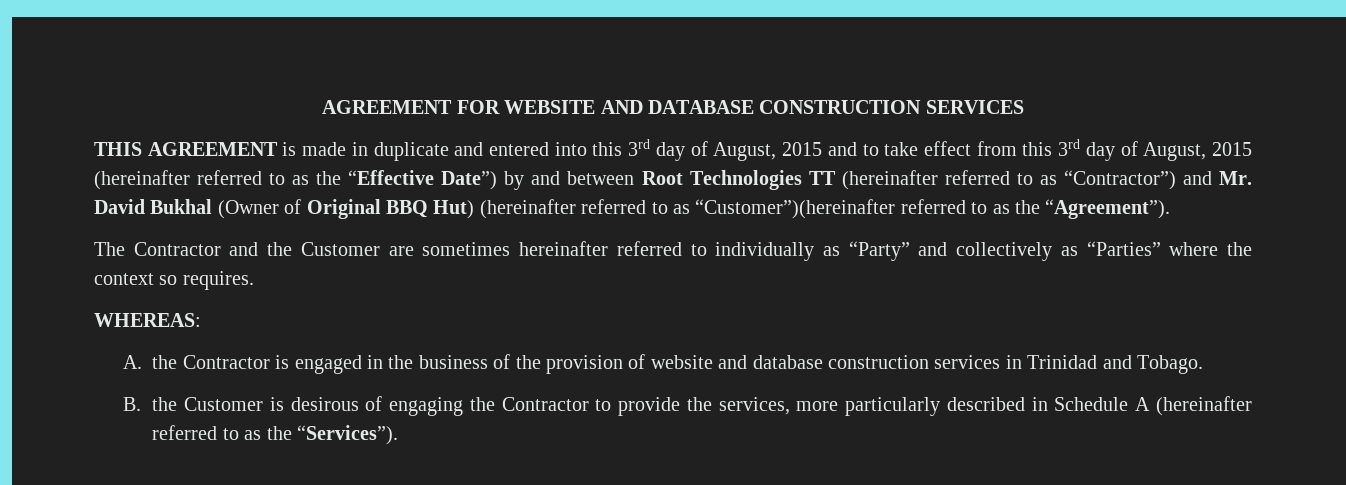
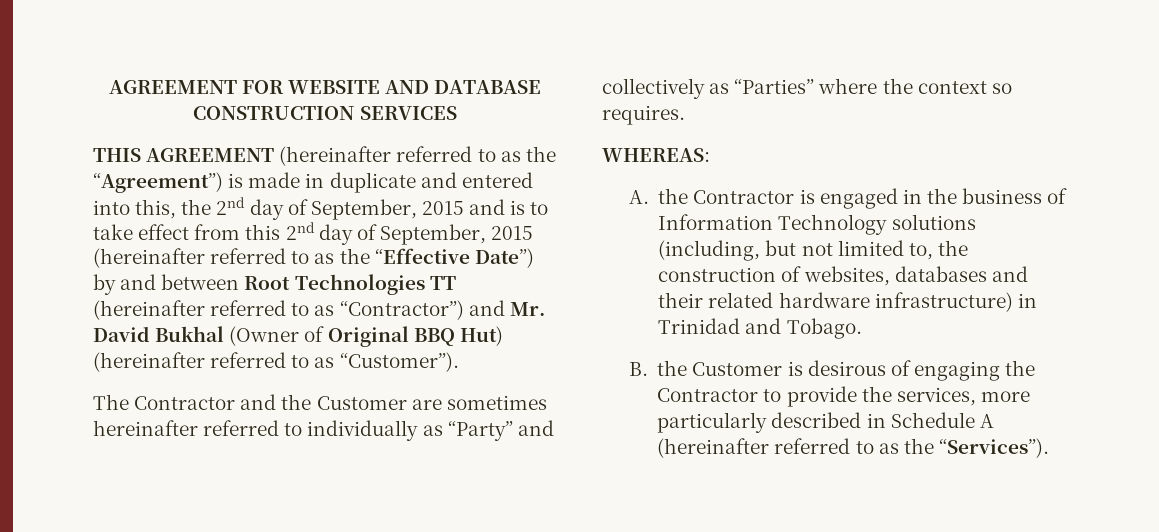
- THIS AGREEMENT is made in duplicate and entered into this 3rd day of August, 2015 and to take effect from this 3rd day of August, 2015 (hereinafter referred to as the “Effective Date”) by and between Root Technologies TT (hereinafter referred to as “Contractor”) and Mr. David Bukhal (Owner of Original BBQ Hut) (hereinafter referred to as “Customer”)(hereinafter referred to as the “Agreement”).
+ THIS AGREEMENT (hereinafter referred to as the “Agreement”) is made in duplicate and entered into this, the 2nd day of September, 2015 and is to take effect from this 2nd day of September, 2015 (hereinafter referred to as the “Effective Date”) by and between Root Technologies TT (hereinafter referred to as “Contractor”) and Mr. David Bukhal (Owner of Original BBQ Hut) (hereinafter referred to as “Customer”).
- A. the Contractor is engaged in the business of the provision of website and database construction services in Trinidad and Tobago.
+ A. the Contractor is engaged in the business of Information Technology solutions (including, but not limited to, the construction of websites, databases and their related hardware infrastructure) in Trinidad and Tobago.

